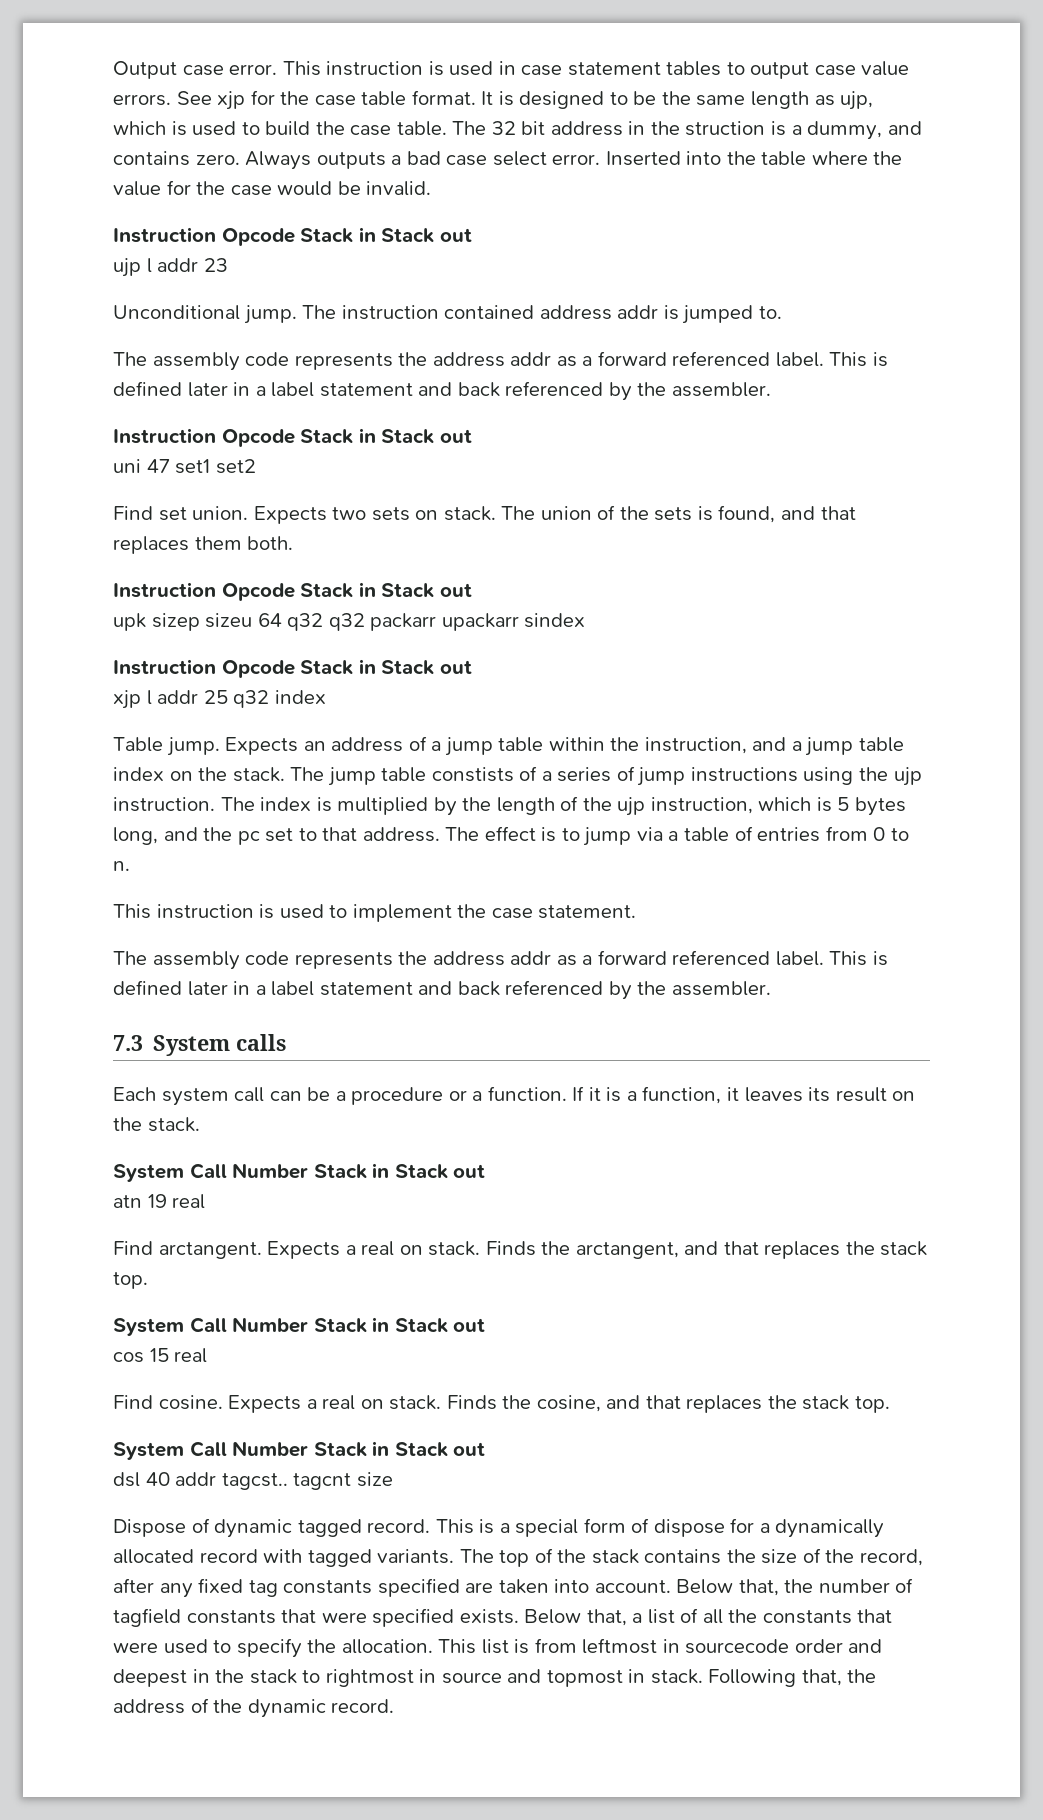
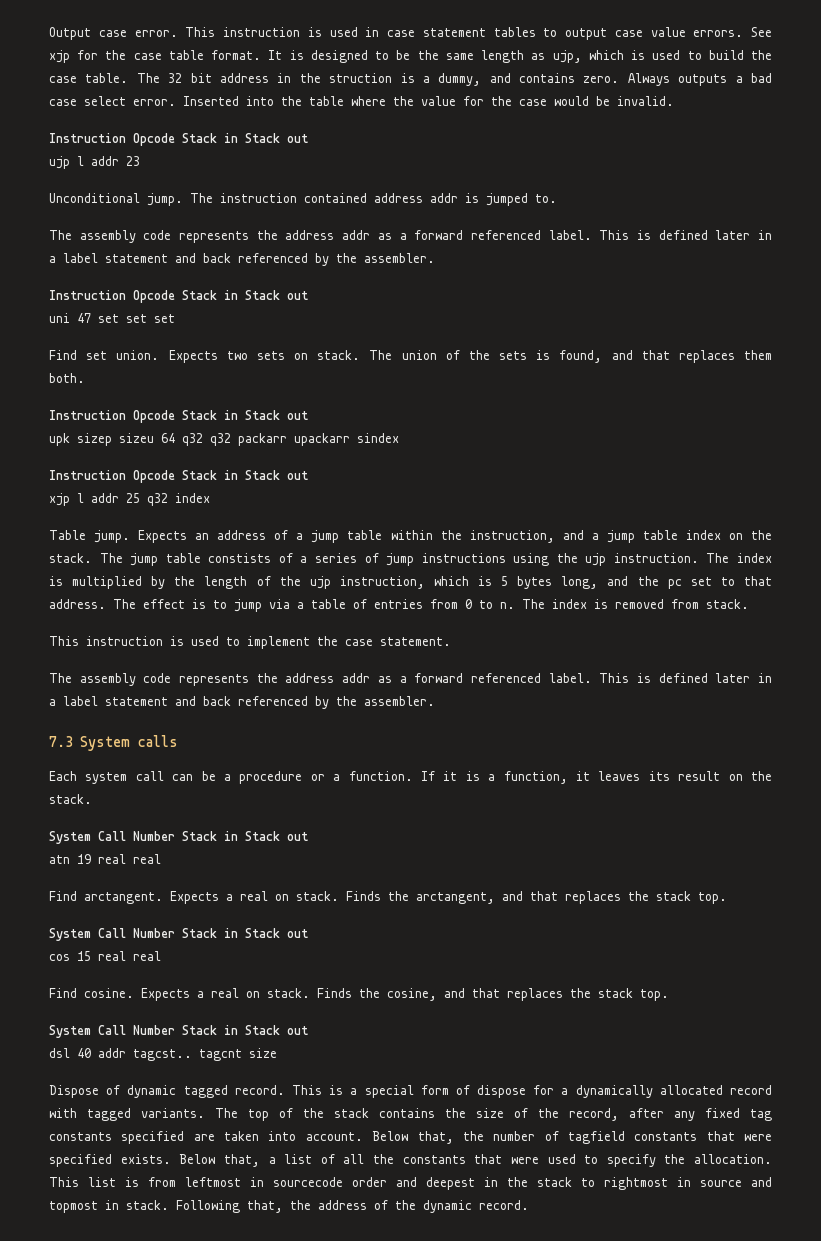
- uni 47 set1 set2
+ uni 47 set set set
+ The index is removed from stack.
- atn 19 real
+ atn 19 real real
- cos 15 real
+ cos 15 real real

